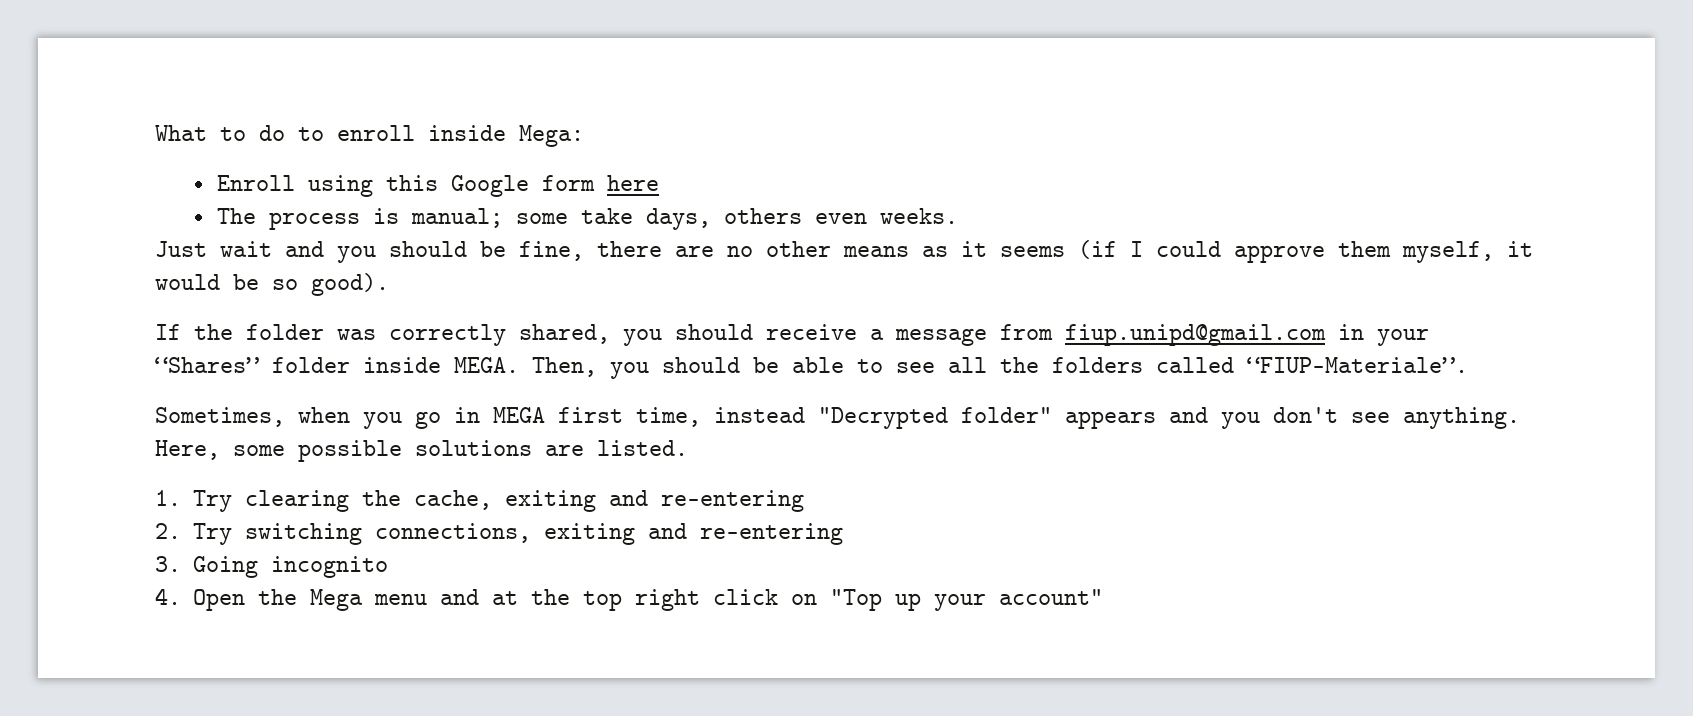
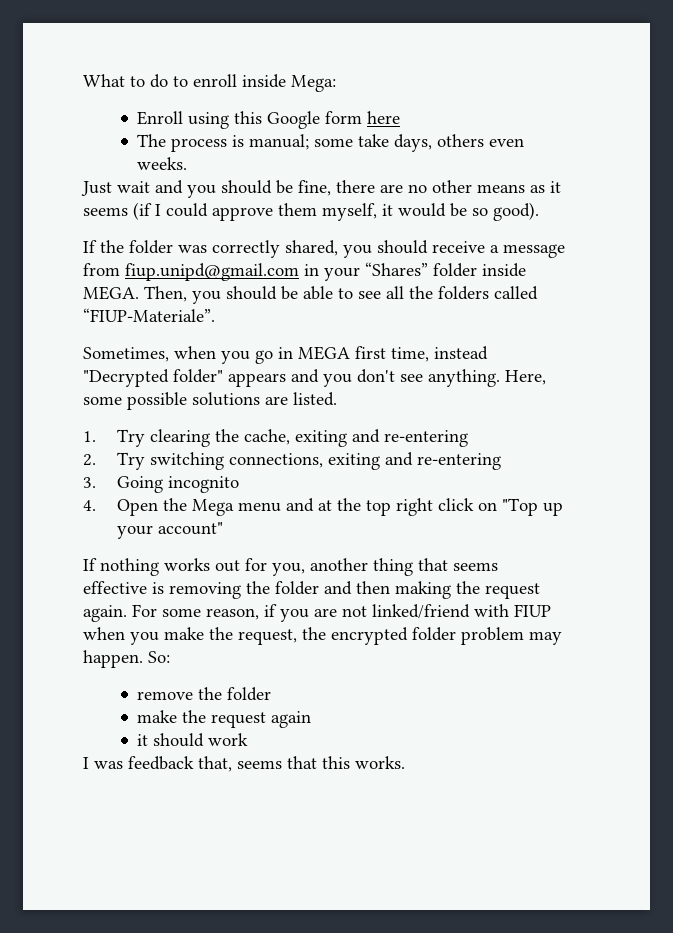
+ If nothing works out for you, another thing that seems effective is removing the folder and then making the request again. For some reason, if you are not linked/friend with FIUP when you make the request, the encrypted folder problem may happen. So:
+ remove the folder
+ make the request again
+ it should work
+ I was feedback that, seems that this works.

